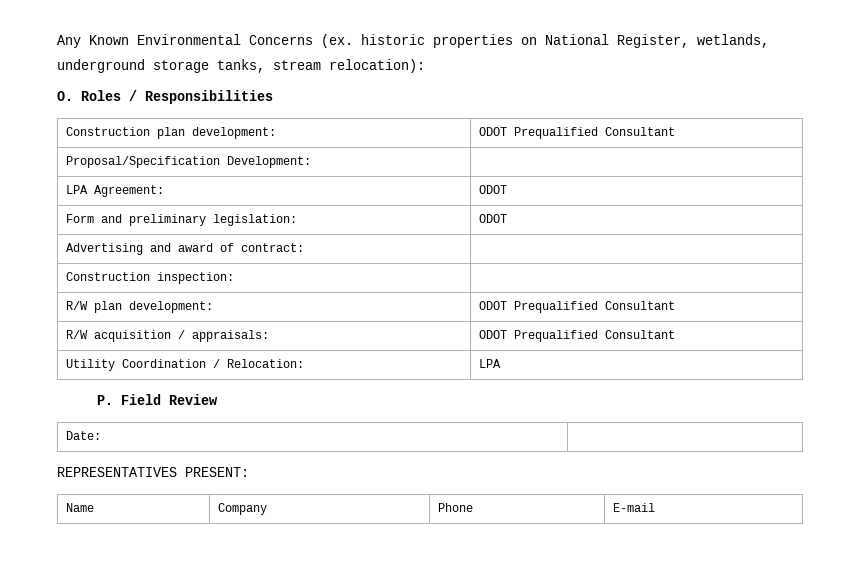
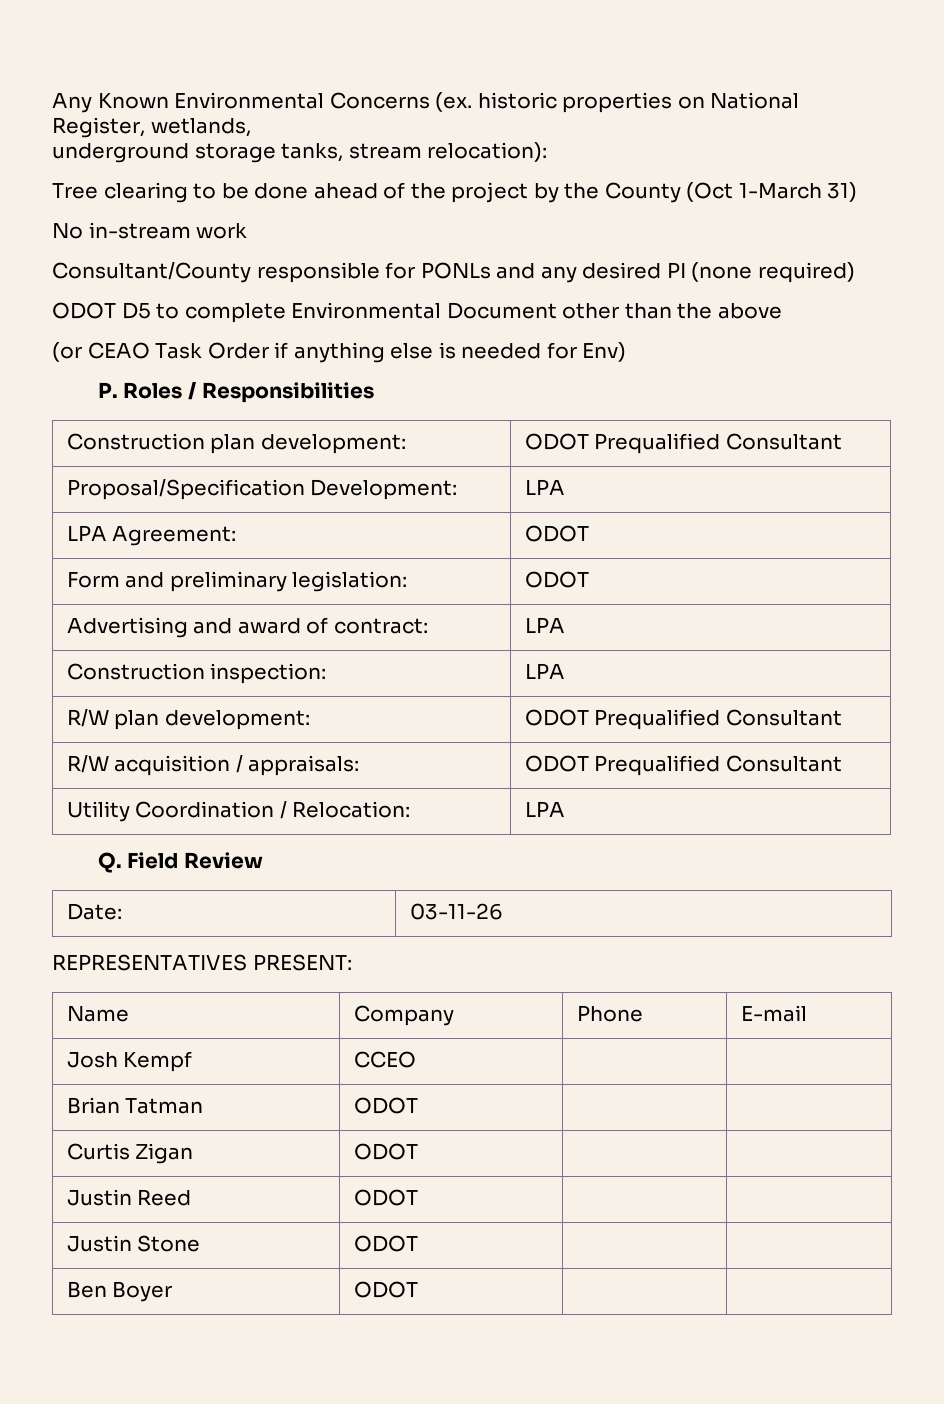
- O. Roles / Responsibilities
+ Tree clearing to be done ahead of the project by the County (Oct 1-March 31)
+ No in-stream work
+ Consultant/County responsible for PONLs and any desired PI (none required)
+ ODOT D5 to complete Environmental Document other than the above
+ (or CEAO Task Order if anything else is needed for Env)
+ P. Roles / Responsibilities
- Proposal/Specification Development: |
+ Proposal/Specification Development: | LPA
- Advertising and award of contract: |
+ Advertising and award of contract: | LPA
- Construction inspection: |
+ Construction inspection: | LPA
- P. Field Review
+ Q. Field Review
- Date: |
+ Date: | 03-11-26
+ Josh Kempf | CCEO | |
+ Brian Tatman | ODOT | |
+ Curtis Zigan | ODOT | |
+ Justin Reed | ODOT | |
+ Justin Stone | ODOT | |
+ Ben Boyer | ODOT | |

